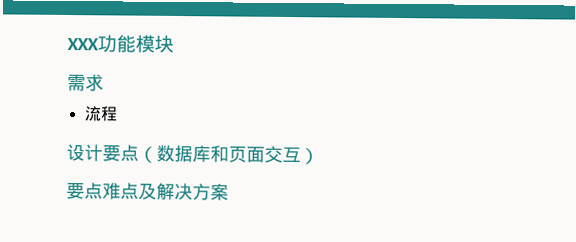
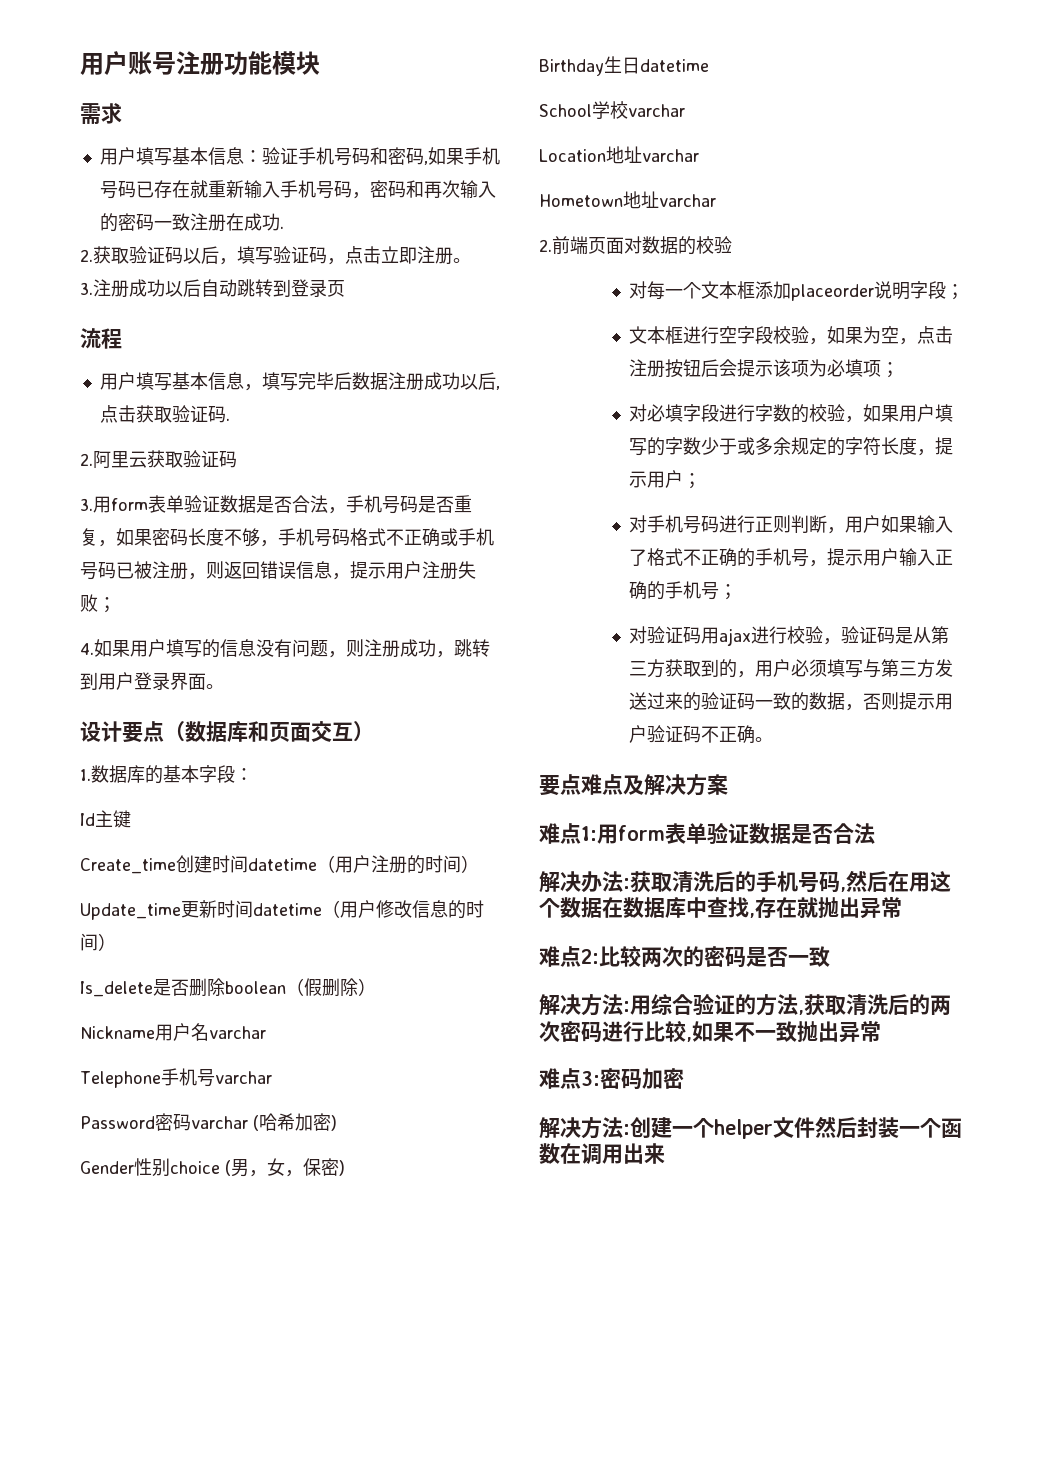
- XXX功能模块
+ 用户账号注册功能模块
+ 用户填写基本信息：验证手机号码和密码,如果手机号码已存在就重新输入手机号码，密码和再次输入的密码一致注册在成功.
+ 2.获取验证码以后，填写验证码，点击立即注册。
+ 3.注册成功以后自动跳转到登录页
  流程
+ 用户填写基本信息，填写完毕后数据注册成功以后,点击获取验证码.
+ 2.阿里云获取验证码
+ 3.用form表单验证数据是否合法，手机号码是否重复，如果密码长度不够，手机号码格式不正确或手机号码已被注册，则返回错误信息，提示用户注册失败；
+ 4.如果用户填写的信息没有问题，则注册成功，跳转到用户登录界面。
+ 1.数据库的基本字段：
+ Id主键
+ Create_time创建时间datetime（用户注册的时间）
+ Update_time更新时间datetime（用户修改信息的时间）
+ Is_delete是否删除boolean（假删除）
+ Nickname用户名varchar
+ Telephone手机号varchar
+ Password密码varchar (哈希加密)
+ Gender性别choice (男，女，保密)
+ Birthday生日datetime
+ School学校varchar
+ Location地址varchar
+ Hometown地址varchar
+ 2.前端页面对数据的校验
+ 对每一个文本框添加placeorder说明字段；
+ 文本框进行空字段校验，如果为空，点击注册按钮后会提示该项为必填项；
+ 对必填字段进行字数的校验，如果用户填写的字数少于或多余规定的字符长度，提示用户；
+ 对手机号码进行正则判断，用户如果输入了格式不正确的手机号，提示用户输入正确的手机号；
+ 对验证码用ajax进行校验，验证码是从第三方获取到的，用户必须填写与第三方发送过来的验证码一致的数据，否则提示用户验证码不正确。
+ 难点1:用form表单验证数据是否合法
+ 解决办法:获取清洗后的手机号码,然后在用这个数据在数据库中查找,存在就抛出异常
+ 难点2:比较两次的密码是否一致
+ 解决方法:用综合验证的方法,获取清洗后的两次密码进行比较,如果不一致抛出异常
+ 难点3:密码加密
+ 解决方法:创建一个helper文件然后封装一个函数在调用出来

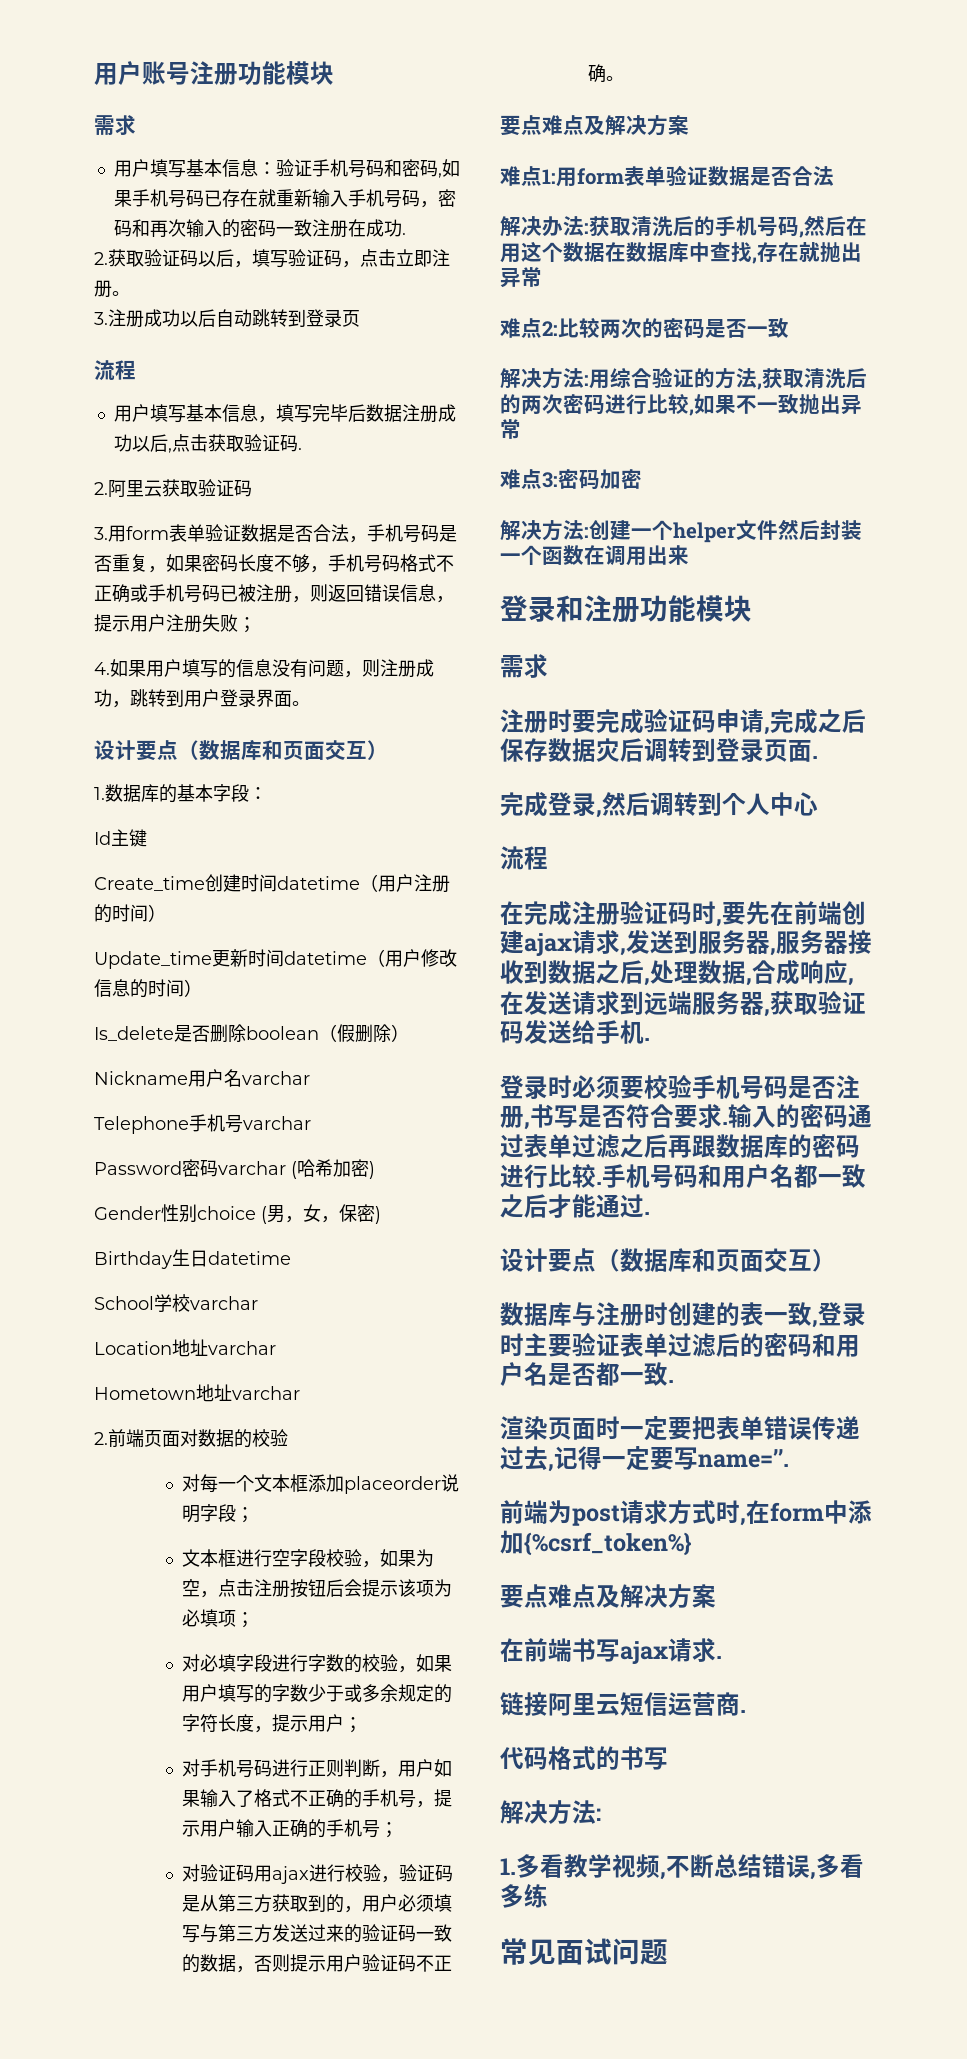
+ 登录和注册功能模块
+ 需求
+ 注册时要完成验证码申请,完成之后保存数据灾后调转到登录页面.
+ 完成登录,然后调转到个人中心
+ 流程
+ 在完成注册验证码时,要先在前端创建ajax请求,发送到服务器,服务器接收到数据之后,处理数据,合成响应,在发送请求到远端服务器,获取验证码发送给手机.
+ 登录时必须要校验手机号码是否注册,书写是否符合要求.输入的密码通过表单过滤之后再跟数据库的密码进行比较.手机号码和用户名都一致之后才能通过.
+ 设计要点（数据库和页面交互）
+ 数据库与注册时创建的表一致,登录时主要验证表单过滤后的密码和用户名是否都一致.
+ 渲染页面时一定要把表单错误传递过去,记得一定要写name=’’.
+ 前端为post请求方式时,在form中添加{%csrf_token%}
+ 要点难点及解决方案
+ 在前端书写ajax请求.
+ 链接阿里云短信运营商.
+ 代码格式的书写
+ 解决方法:
+ 1.多看教学视频,不断总结错误,多看多练
+ 常见面试问题

